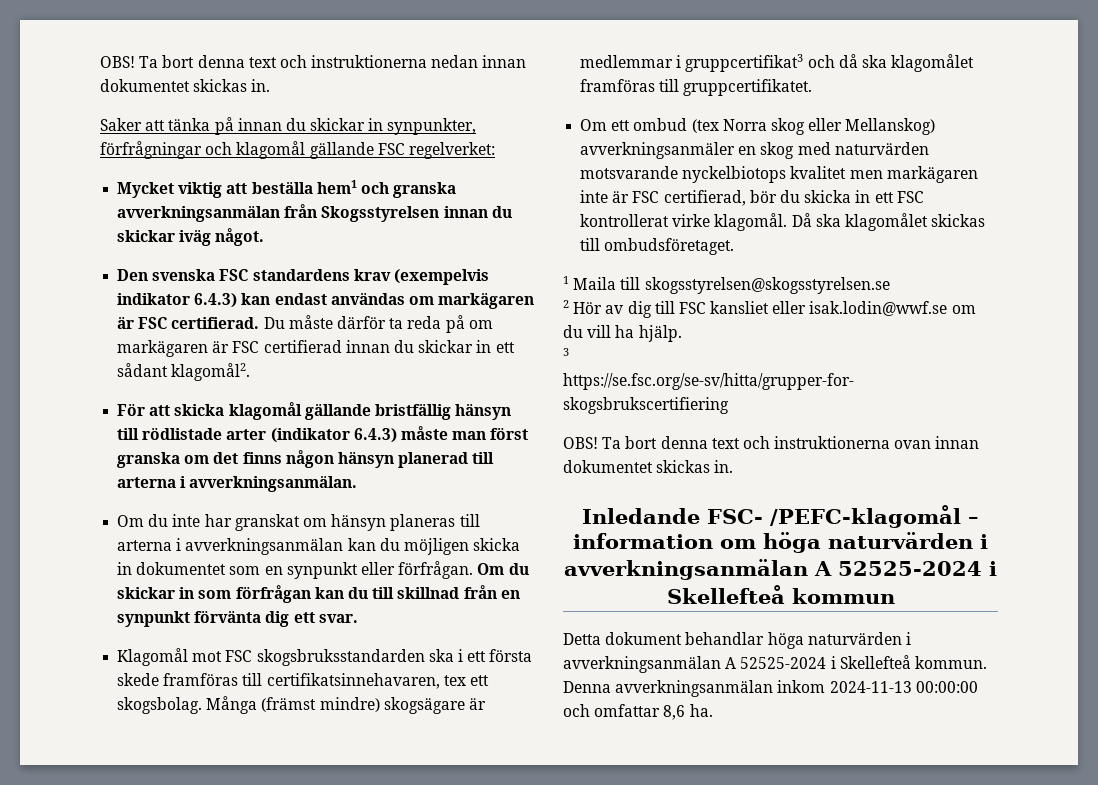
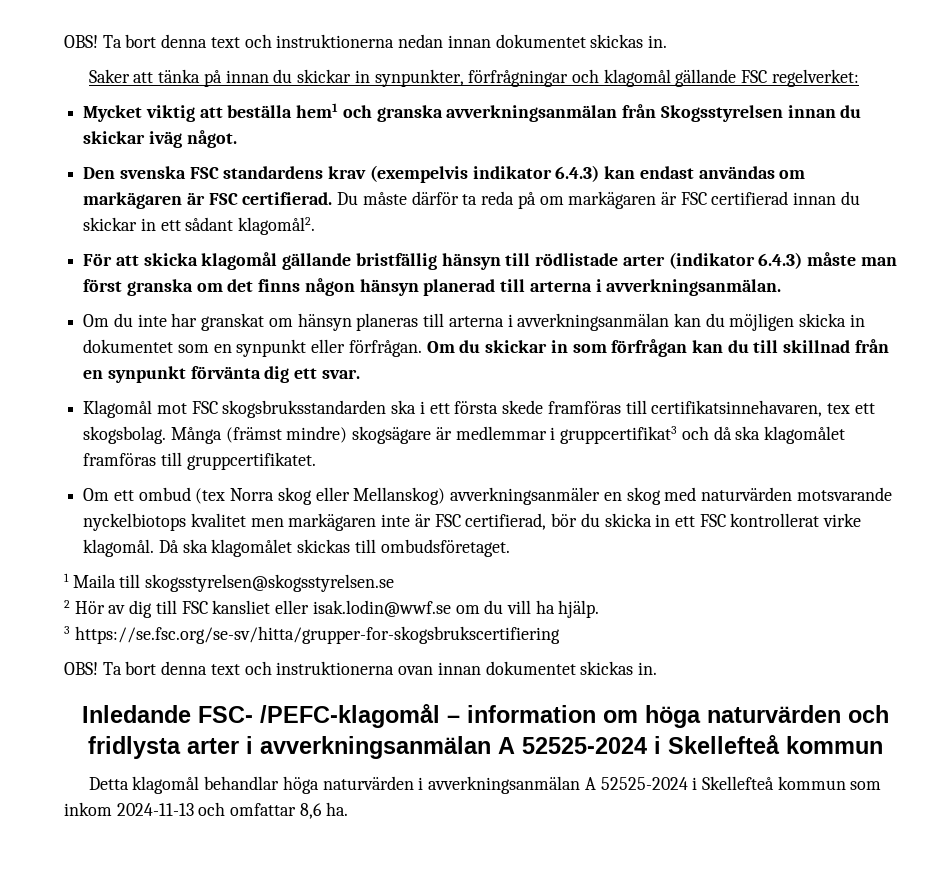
- Inledande FSC- /PEFC-klagomål – information om höga naturvärden i avverkningsanmälan A 52525-2024 i Skellefteå kommun
+ Inledande FSC- /PEFC-klagomål – information om höga naturvärden och fridlysta arter i avverkningsanmälan A 52525-2024 i Skellefteå kommun
- Detta dokument behandlar höga naturvärden i avverkningsanmälan A 52525-2024 i Skellefteå kommun. Denna avverkningsanmälan inkom 2024-11-13 00:00:00 och omfattar 8,6 ha.
+ Detta klagomål behandlar höga naturvärden i avverkningsanmälan A 52525-2024 i Skellefteå kommun som inkom 2024-11-13 och omfattar 8,6 ha.

